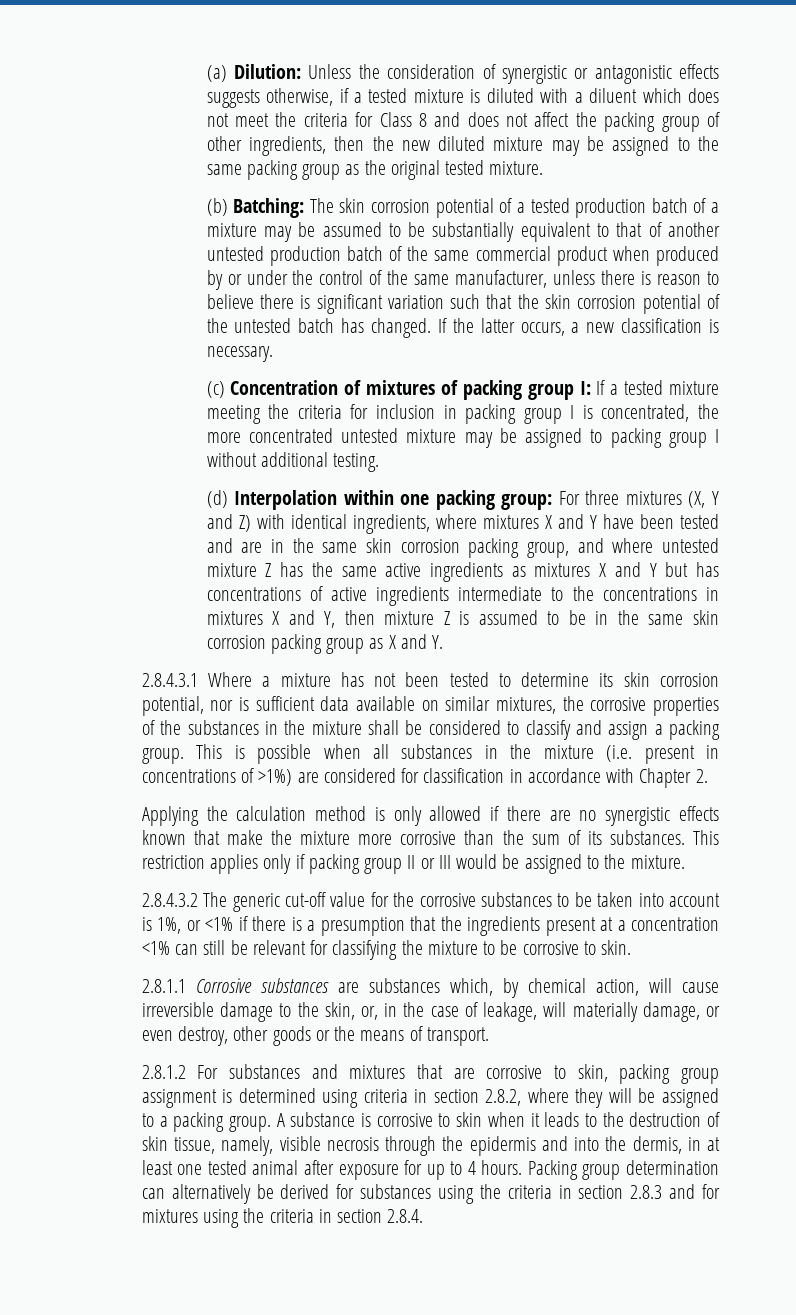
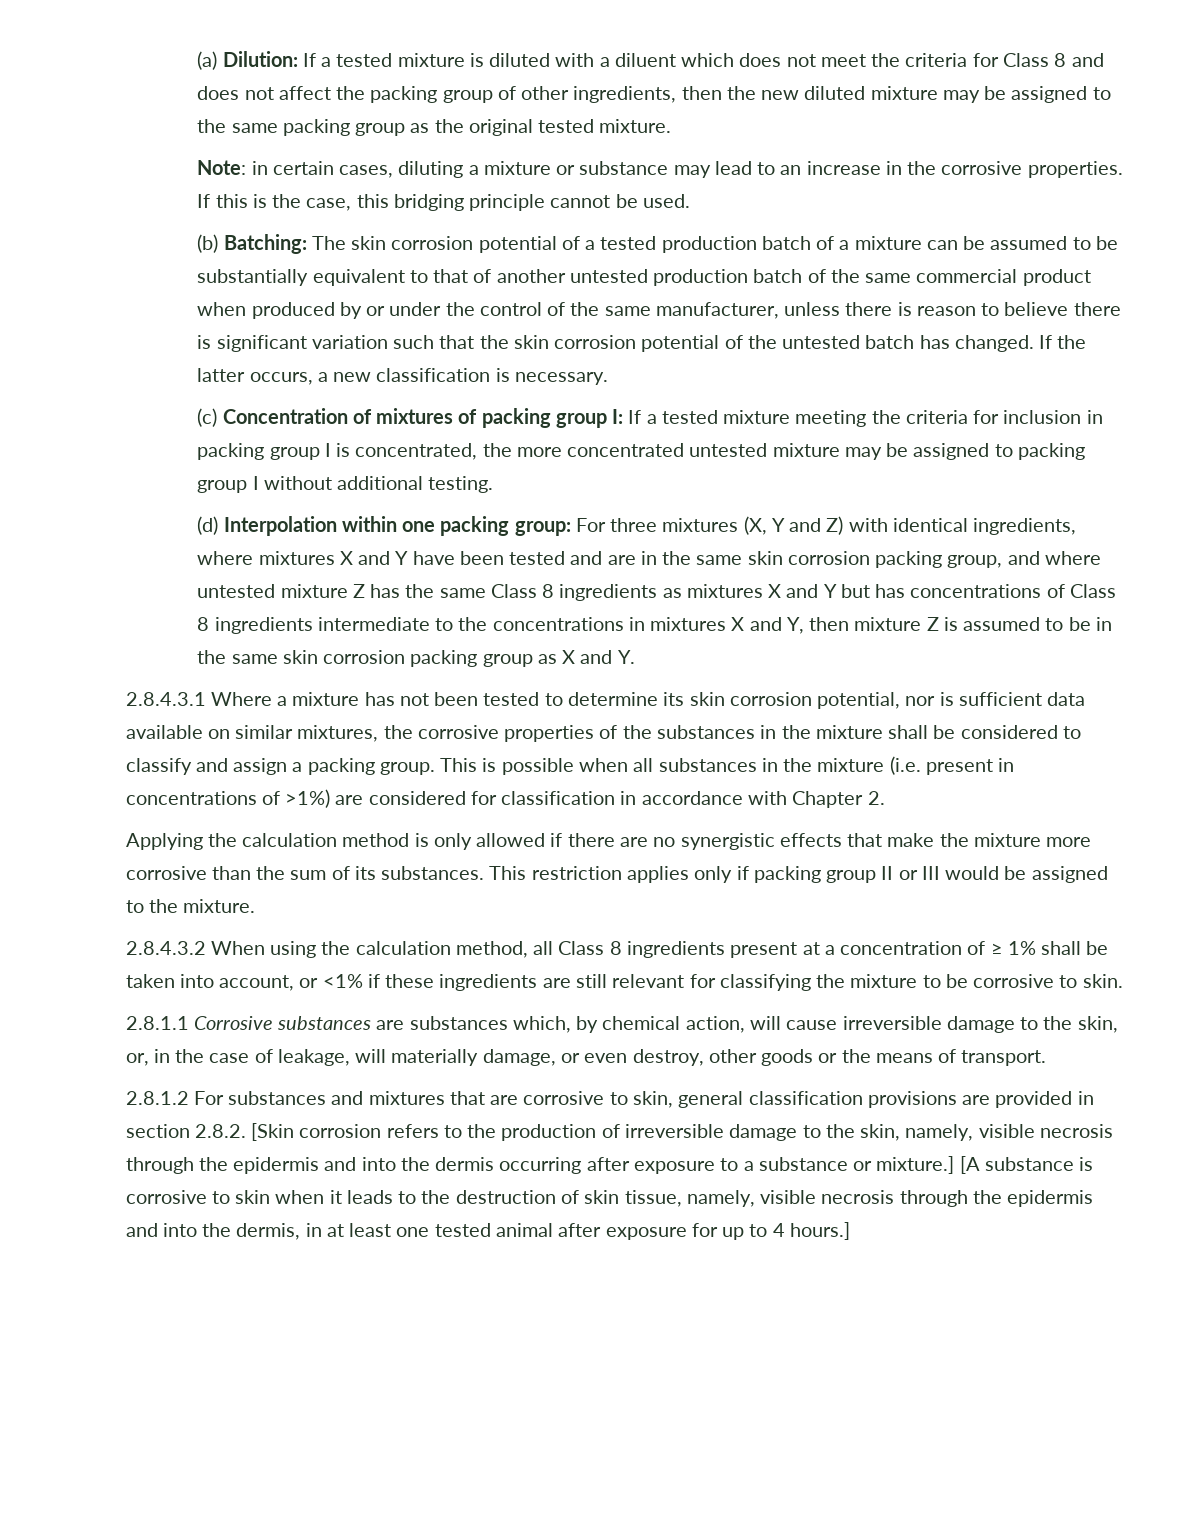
- (a) Dilution: Unless the consideration of synergistic or antagonistic effects suggests otherwise, if a tested mixture is diluted with a diluent which does not meet the criteria for Class 8 and does not affect the packing group of other ingredients, then the new diluted mixture may be assigned to the same packing group as the original tested mixture.
+ (a) Dilution: If a tested mixture is diluted with a diluent which does not meet the criteria for Class 8 and does not affect the packing group of other ingredients, then the new diluted mixture may be assigned to the same packing group as the original tested mixture.
+ Note: in certain cases, diluting a mixture or substance may lead to an increase in the corrosive properties. If this is the case, this bridging principle cannot be used.
- The skin corrosion potential of a tested production batch of a mixture may be assumed to be substantially equivalent to that of another untested production batch of the same commercial product when produced by or under the control of the same manufacturer, unless there is reason to believe there is significant variation such that the skin corrosion potential of the untested batch has changed.
+ The skin corrosion potential of a tested production batch of a mixture can be assumed to be substantially equivalent to that of another untested production batch of the same commercial product when produced by or under the control of the same manufacturer, unless there is reason to believe there is significant variation such that the skin corrosion potential of the untested batch has changed.
- For three mixtures (X, Y and Z) with identical ingredients, where mixtures X and Y have been tested and are in the same skin corrosion packing group, and where untested mixture Z has the same active ingredients as mixtures X and Y but has concentrations of active ingredients intermediate to the concentrations in mixtures X and Y, then mixture Z is assumed to be in the same skin corrosion packing group as X and Y.
+ For three mixtures (X, Y and Z) with identical ingredients, where mixtures X and Y have been tested and are in the same skin corrosion packing group, and where untested mixture Z has the same Class 8 ingredients as mixtures X and Y but has concentrations of Class 8 ingredients intermediate to the concentrations in mixtures X and Y, then mixture Z is assumed to be in the same skin corrosion packing group as X and Y.
- Applying the calculation method is only allowed if there are no synergistic effects known that make the mixture more corrosive than the sum of its substances.
+ Applying the calculation method is only allowed if there are no synergistic effects that make the mixture more corrosive than the sum of its substances.
- 2.8.4.3.2 The generic cut-off value for the corrosive substances to be taken into account is 1%, or <1% if there is a presumption that the ingredients present at a concentration <1% can still be relevant for classifying the mixture to be corrosive to skin.
+ 2.8.4.3.2 When using the calculation method, all Class 8 ingredients present at a concentration of ≥ 1% shall be taken into account, or <1% if these ingredients are still relevant for classifying the mixture to be corrosive to skin.
- 2.8.1.2 For substances and mixtures that are corrosive to skin, packing group assignment is determined using criteria in section 2.8.2, where they will be assigned to a packing group. A substance is corrosive to skin when it leads to the destruction of skin tissue, namely, visible necrosis through the epidermis and into the dermis, in at least one tested animal after exposure for up to 4 hours. Packing group determination can alternatively be derived for substances using the criteria in section 2.8.3 and for mixtures using the criteria in section 2.8.4.
+ 2.8.1.2 For substances and mixtures that are corrosive to skin, general classification provisions are provided in section 2.8.2. [Skin corrosion refers to the production of irreversible damage to the skin, namely, visible necrosis through the epidermis and into the dermis occurring after exposure to a substance or mixture.] [A substance is corrosive to skin when it leads to the destruction of skin tissue, namely, visible necrosis through the epidermis and into the dermis, in at least one tested animal after exposure for up to 4 hours.]

